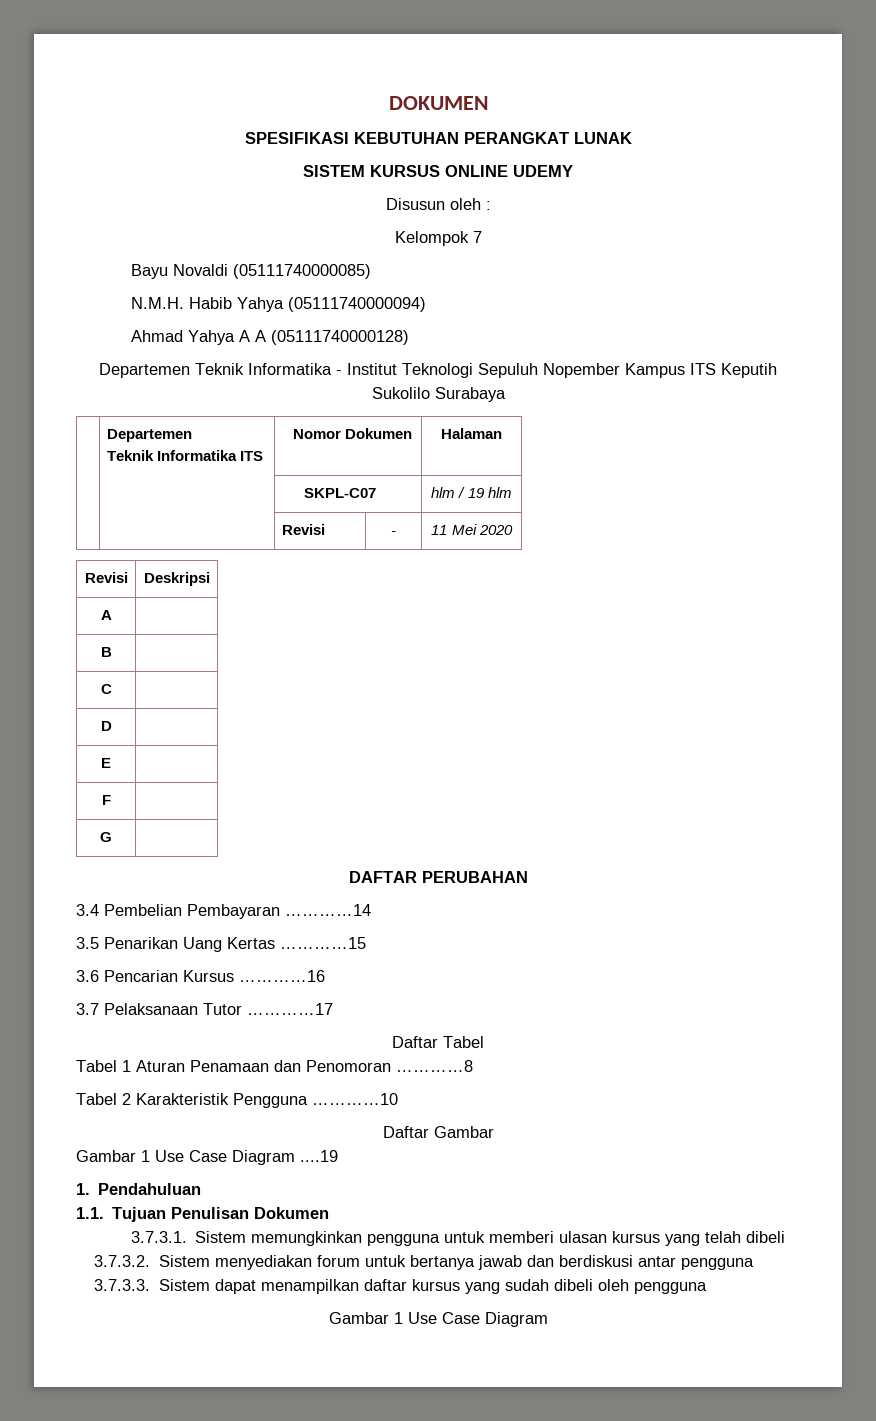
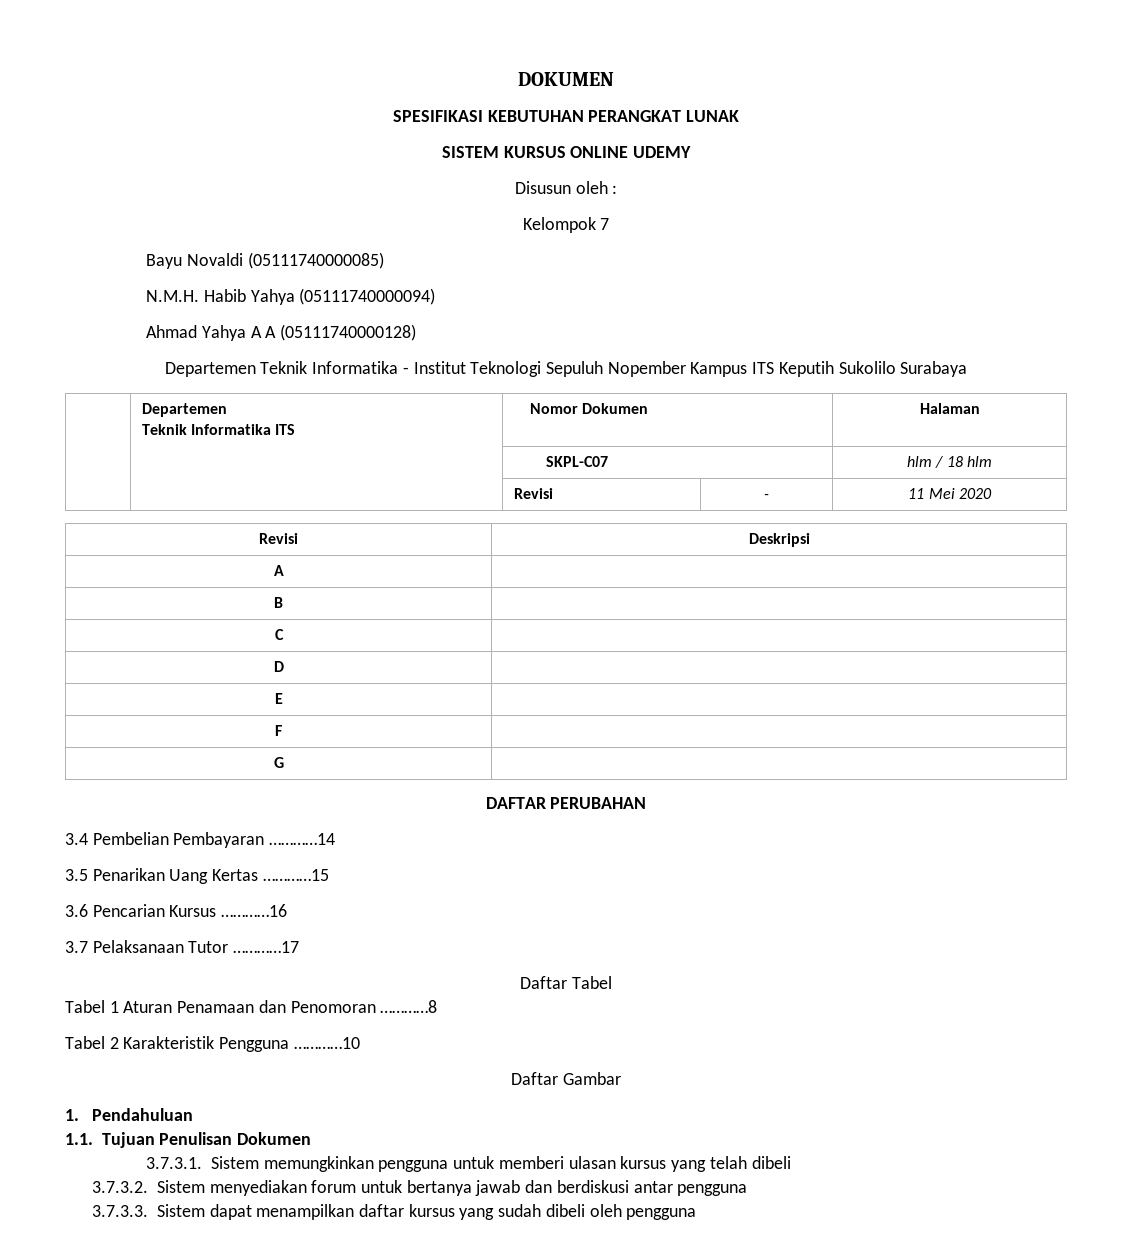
- | | SKPL-C07 | hlm / 19 hlm
+ | | SKPL-C07 | hlm / 18 hlm
- Gambar 1 Use Case Diagram ....19
  3.7.3.3. Sistem dapat menampilkan daftar kursus yang sudah dibeli oleh pengguna
- Gambar 1 Use Case Diagram

